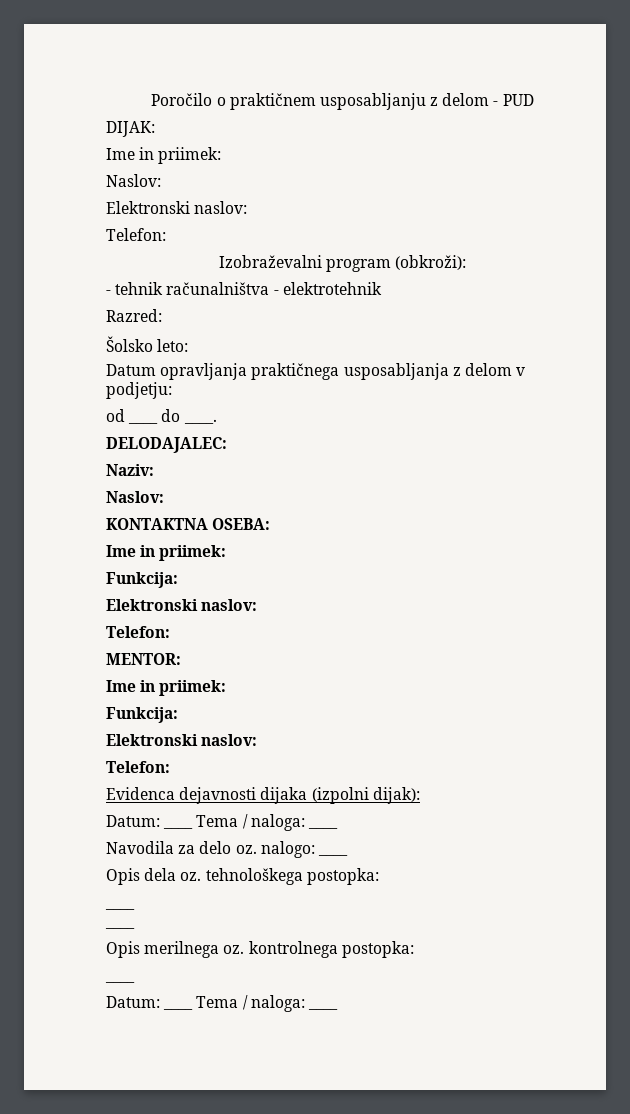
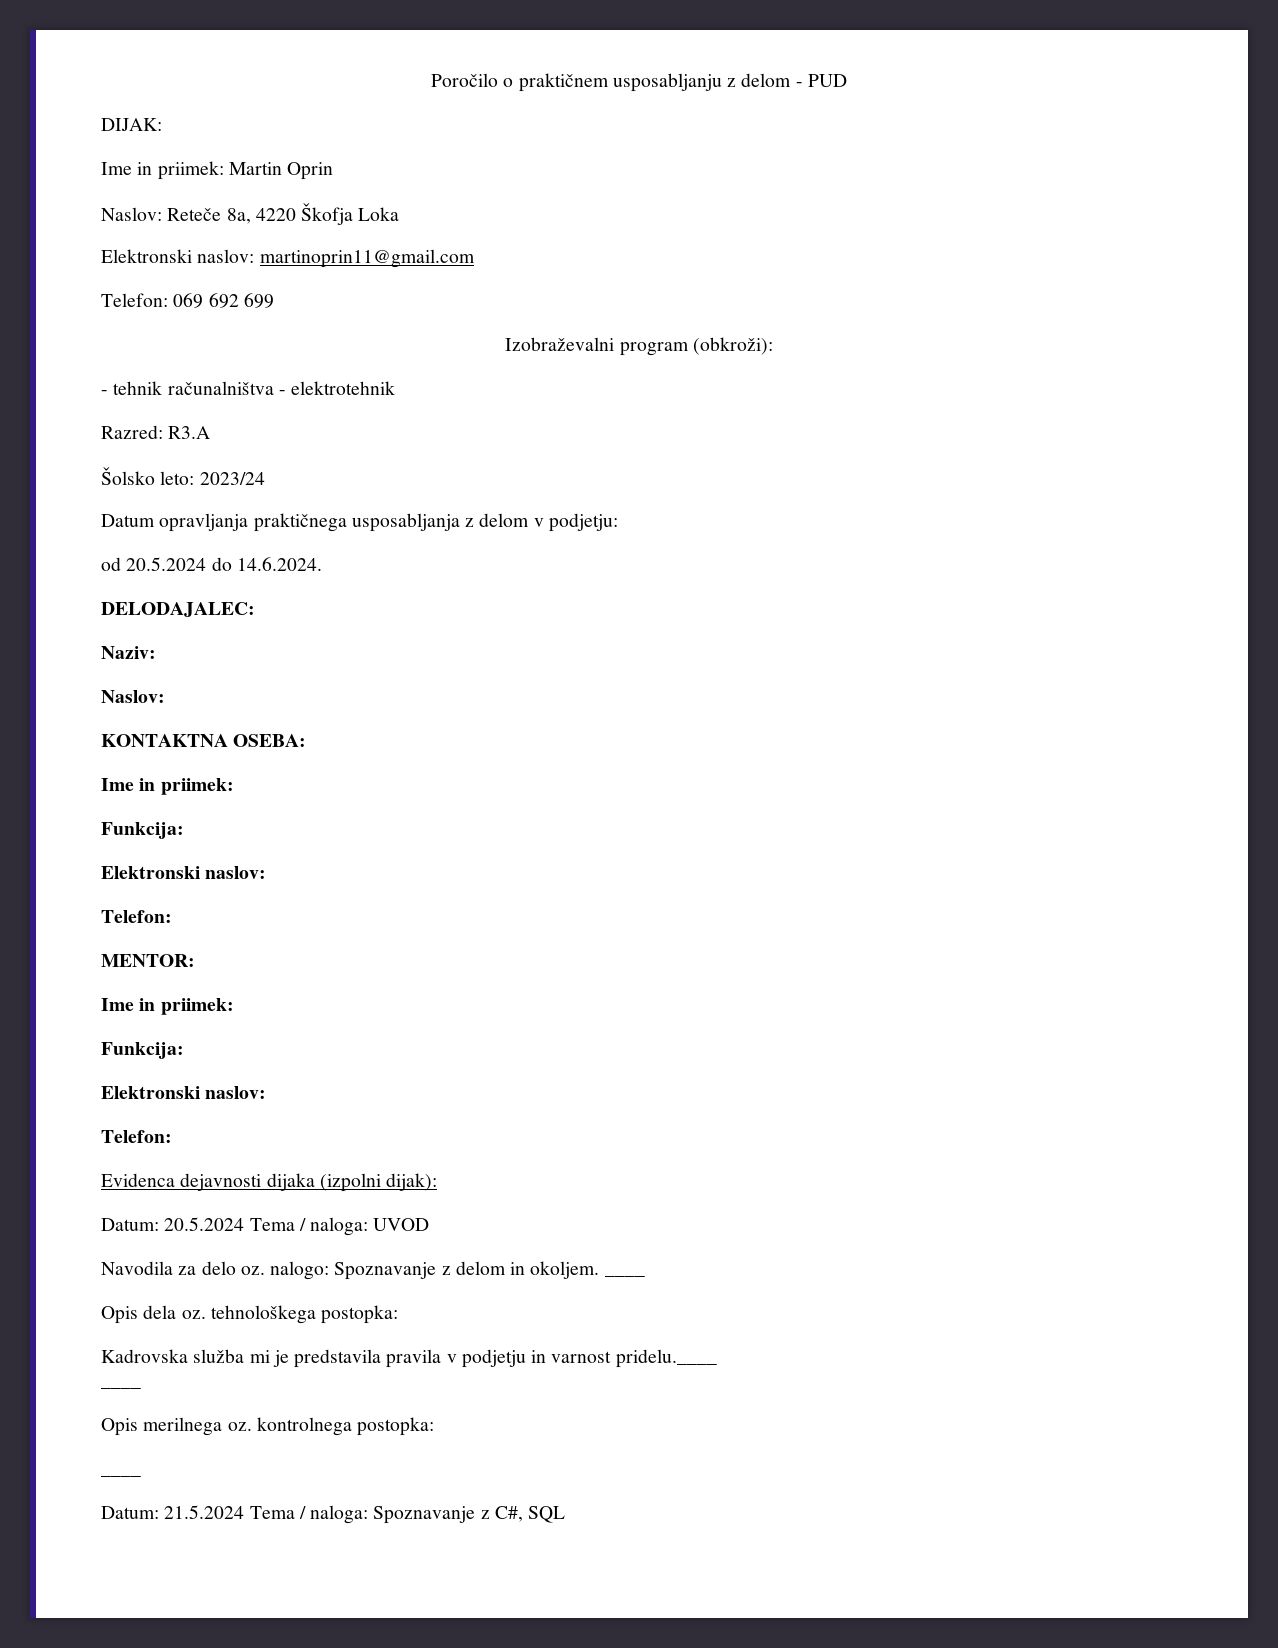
  DIJAK:
- Ime in priimek:
- Naslov:
- Elektronski naslov:
- Telefon:
+ Ime in priimek: Martin Oprin
+ Naslov: Reteče 8a, 4220 Škofja Loka
+ Elektronski naslov: martinoprin11@gmail.com
+ Telefon: 069 692 699
- Razred:
+ Razred: R3.A
- Šolsko leto:
+ Šolsko leto: 2023/24
- od ____ do ____.
+ od 20.5.2024 do 14.6.2024.
  Evidenca dejavnosti dijaka (izpolni dijak):
- Datum: ____ Tema / naloga: ____
+ Datum: 20.5.2024 Tema / naloga: UVOD
- Navodila za delo oz. nalogo: ____
+ Navodila za delo oz. nalogo: Spoznavanje z delom in okoljem. ____
  Opis dela oz. tehnološkega postopka:
- ____
+ Kadrovska služba mi je predstavila pravila v podjetju in varnost pridelu.____
  Opis merilnega oz. kontrolnega postopka:
  ____
- Datum: ____ Tema / naloga: ____
+ Datum: 21.5.2024 Tema / naloga: Spoznavanje z C#, SQL

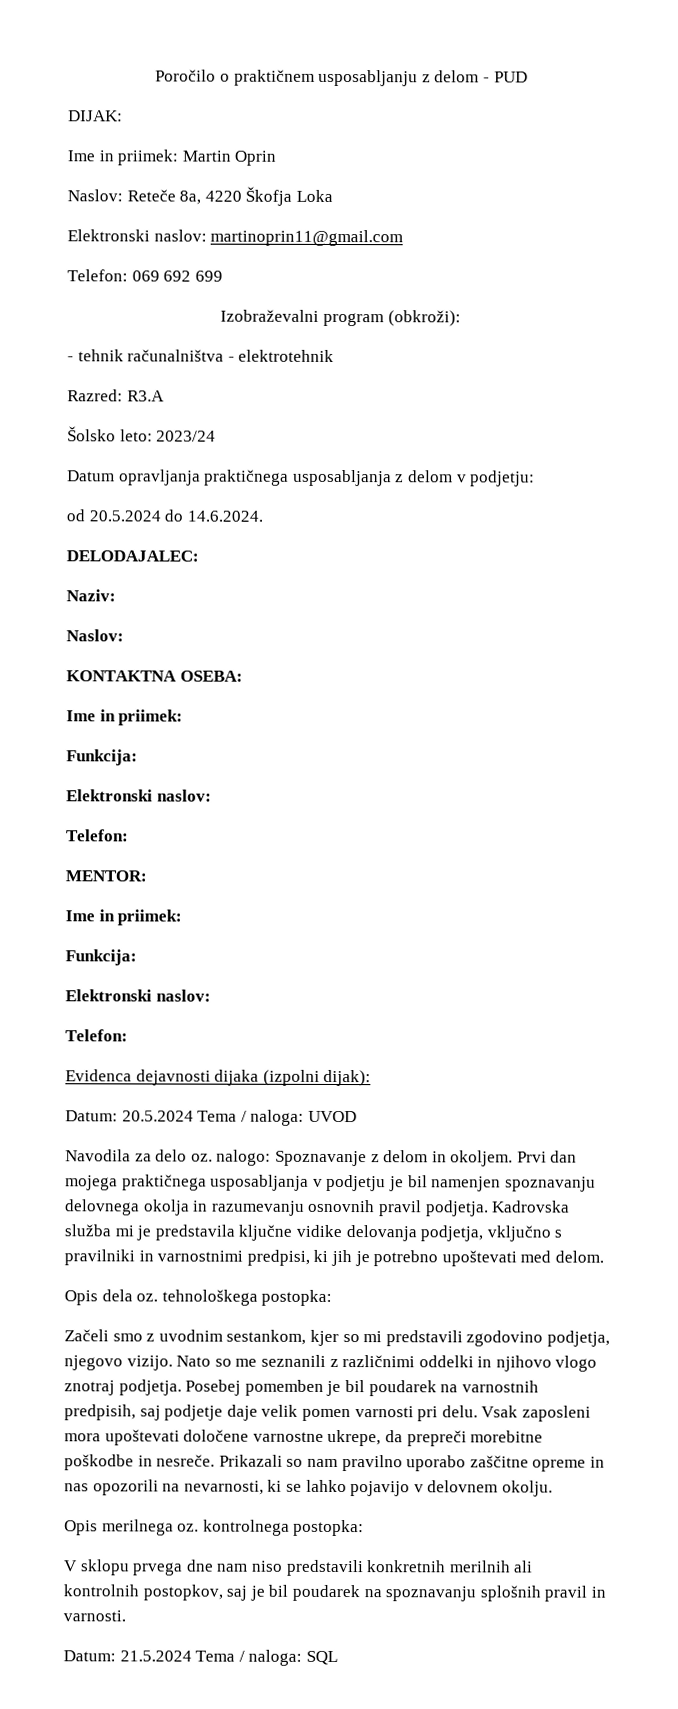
- Navodila za delo oz. nalogo: Spoznavanje z delom in okoljem. ____
+ Navodila za delo oz. nalogo: Spoznavanje z delom in okoljem. Prvi dan mojega praktičnega usposabljanja v podjetju je bil namenjen spoznavanju delovnega okolja in razumevanju osnovnih pravil podjetja. Kadrovska služba mi je predstavila ključne vidike delovanja podjetja, vključno s pravilniki in varnostnimi predpisi, ki jih je potrebno upoštevati med delom.
- Kadrovska služba mi je predstavila pravila v podjetju in varnost pridelu.____
- ____
+ Začeli smo z uvodnim sestankom, kjer so mi predstavili zgodovino podjetja, njegovo vizijo. Nato so me seznanili z različnimi oddelki in njihovo vlogo znotraj podjetja. Posebej pomemben je bil poudarek na varnostnih predpisih, saj podjetje daje velik pomen varnosti pri delu. Vsak zaposleni mora upoštevati določene varnostne ukrepe, da prepreči morebitne poškodbe in nesreče. Prikazali so nam pravilno uporabo zaščitne opreme in nas opozorili na nevarnosti, ki se lahko pojavijo v delovnem okolju.
  Opis merilnega oz. kontrolnega postopka:
- ____
+ V sklopu prvega dne nam niso predstavili konkretnih merilnih ali kontrolnih postopkov, saj je bil poudarek na spoznavanju splošnih pravil in varnosti.
- Datum: 21.5.2024 Tema / naloga: Spoznavanje z C#, SQL
+ Datum: 21.5.2024 Tema / naloga: SQL

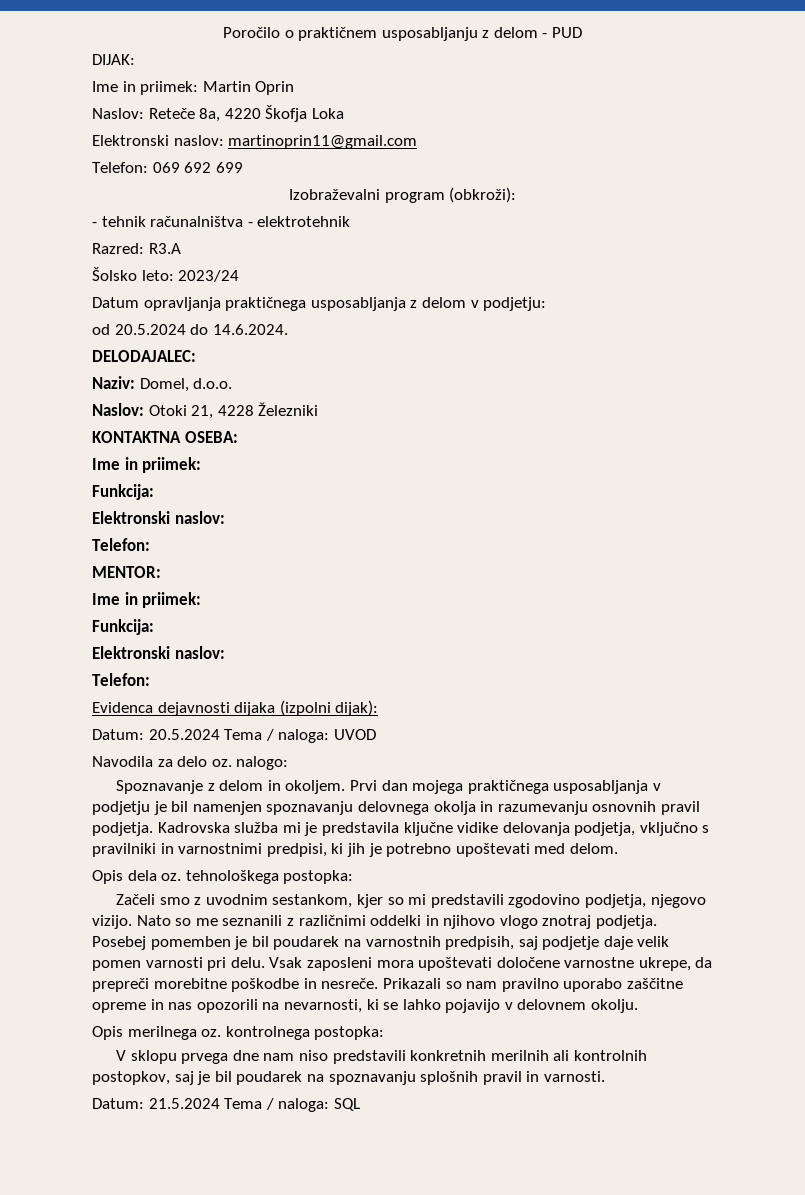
- Naziv:
- Naslov:
+ Naziv: Domel, d.o.o.
+ Naslov: Otoki 21, 4228 Železniki
- Navodila za delo oz. nalogo: Spoznavanje z delom in okoljem.
+ Navodila za delo oz. nalogo:
+ Spoznavanje z delom in okoljem.

